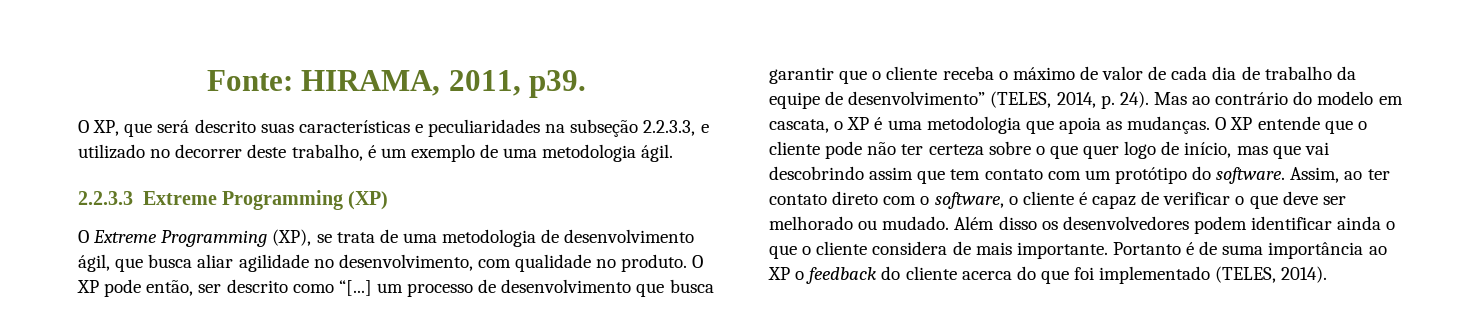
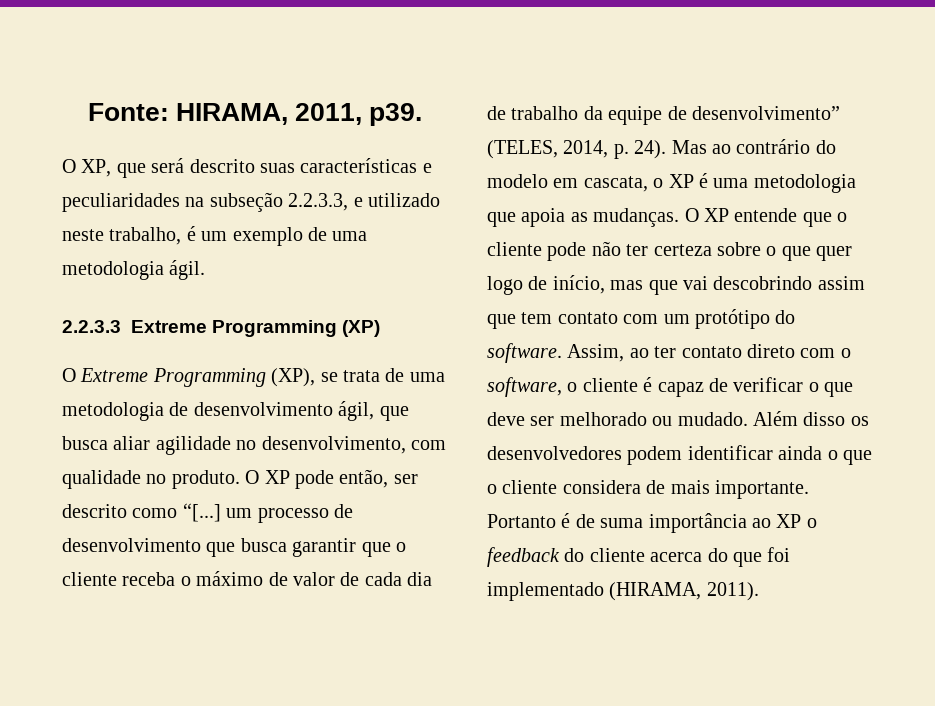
- O XP, que será descrito suas características e peculiaridades na subseção 2.2.3.3, e utilizado no decorrer deste trabalho, é um exemplo de uma metodologia ágil.
+ O XP, que será descrito suas características e peculiaridades na subseção 2.2.3.3, e utilizado neste trabalho, é um exemplo de uma metodologia ágil.
- Portanto é de suma importância ao XP o feedback do cliente acerca do que foi implementado (TELES, 2014).
+ Portanto é de suma importância ao XP o feedback do cliente acerca do que foi implementado (HIRAMA, 2011).

